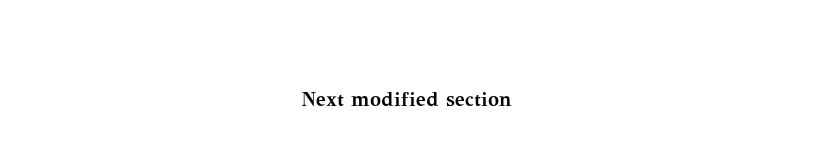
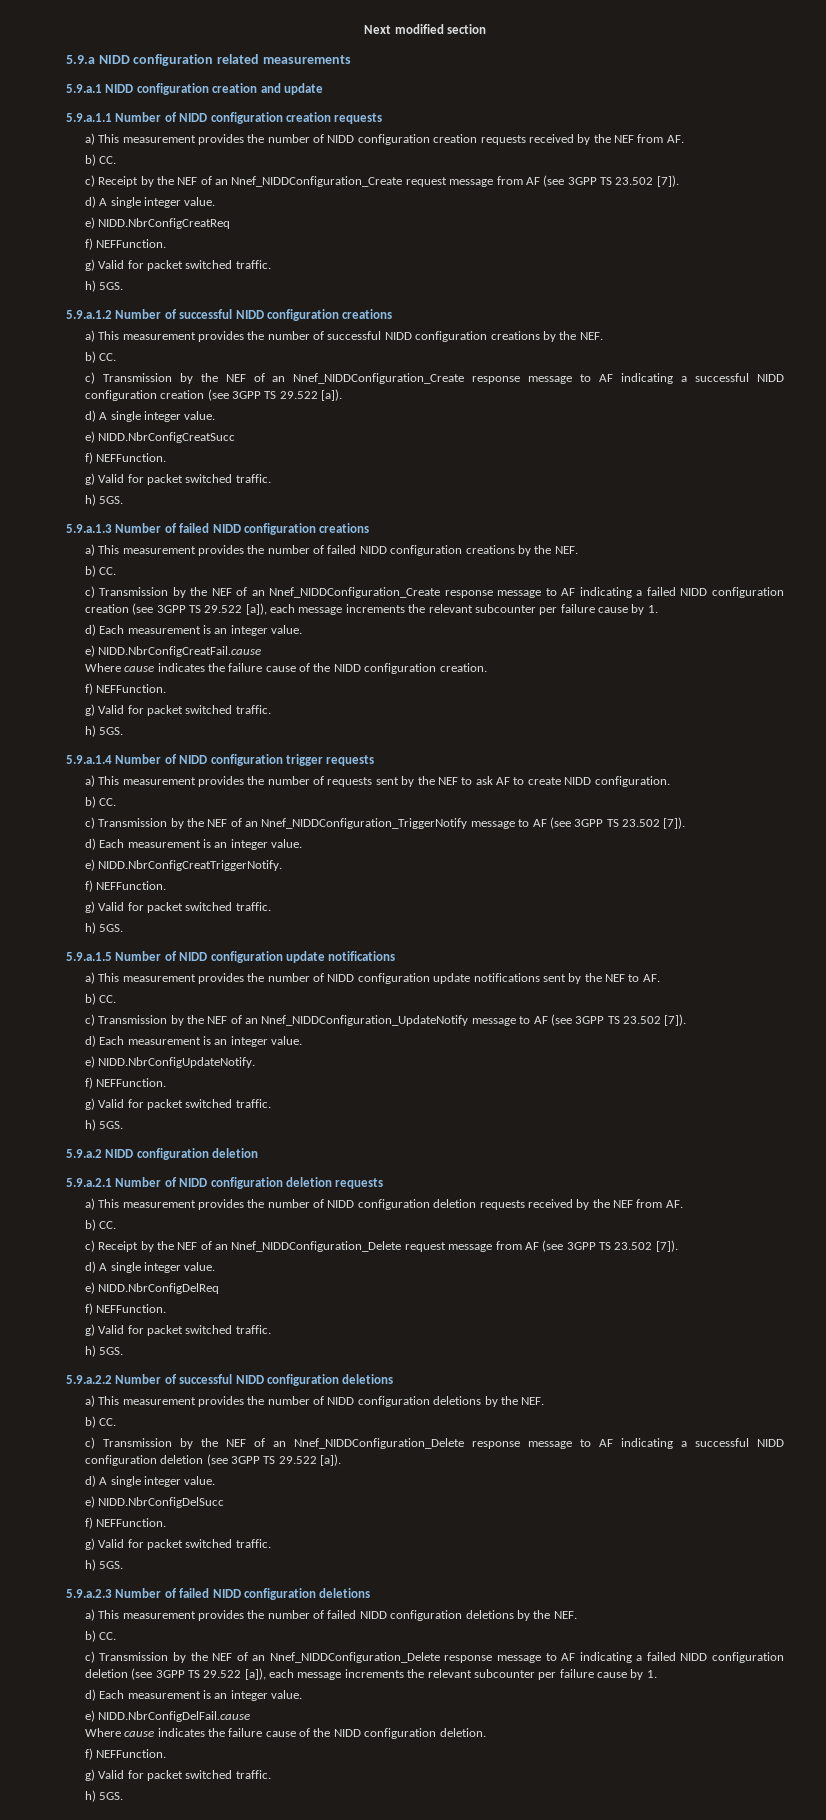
+ 5.9.a NIDD configuration related measurements
+ 5.9.a.1 NIDD configuration creation and update
+ 5.9.a.1.1 Number of NIDD configuration creation requests
+ a) This measurement provides the number of NIDD configuration creation requests received by the NEF from AF.
+ b) CC.
+ c) Receipt by the NEF of an Nnef_NIDDConfiguration_Create request message from AF (see 3GPP TS 23.502 [7]).
+ d) A single integer value.
+ e) NIDD.NbrConfigCreatReq
+ f) NEFFunction.
+ g) Valid for packet switched traffic.
+ h) 5GS.
+ 5.9.a.1.2 Number of successful NIDD configuration creations
+ a) This measurement provides the number of successful NIDD configuration creations by the NEF.
+ b) CC.
+ c) Transmission by the NEF of an Nnef_NIDDConfiguration_Create response message to AF indicating a successful NIDD configuration creation (see 3GPP TS 29.522 [a]).
+ d) A single integer value.
+ e) NIDD.NbrConfigCreatSucc
+ f) NEFFunction.
+ g) Valid for packet switched traffic.
+ h) 5GS.
+ 5.9.a.1.3 Number of failed NIDD configuration creations
+ a) This measurement provides the number of failed NIDD configuration creations by the NEF.
+ b) CC.
+ c) Transmission by the NEF of an Nnef_NIDDConfiguration_Create response message to AF indicating a failed NIDD configuration creation (see 3GPP TS 29.522 [a]), each message increments the relevant subcounter per failure cause by 1.
+ d) Each measurement is an integer value.
+ e) NIDD.NbrConfigCreatFail.cause
+ Where cause indicates the failure cause of the NIDD configuration creation.
+ f) NEFFunction.
+ g) Valid for packet switched traffic.
+ h) 5GS.
+ 5.9.a.1.4 Number of NIDD configuration trigger requests
+ a) This measurement provides the number of requests sent by the NEF to ask AF to create NIDD configuration.
+ b) CC.
+ c) Transmission by the NEF of an Nnef_NIDDConfiguration_TriggerNotify message to AF (see 3GPP TS 23.502 [7]).
+ d) Each measurement is an integer value.
+ e) NIDD.NbrConfigCreatTriggerNotify.
+ f) NEFFunction.
+ g) Valid for packet switched traffic.
+ h) 5GS.
+ 5.9.a.1.5 Number of NIDD configuration update notifications
+ a) This measurement provides the number of NIDD configuration update notifications sent by the NEF to AF.
+ b) CC.
+ c) Transmission by the NEF of an Nnef_NIDDConfiguration_UpdateNotify message to AF (see 3GPP TS 23.502 [7]).
+ d) Each measurement is an integer value.
+ e) NIDD.NbrConfigUpdateNotify.
+ f) NEFFunction.
+ g) Valid for packet switched traffic.
+ h) 5GS.
+ 5.9.a.2 NIDD configuration deletion
+ 5.9.a.2.1 Number of NIDD configuration deletion requests
+ a) This measurement provides the number of NIDD configuration deletion requests received by the NEF from AF.
+ b) CC.
+ c) Receipt by the NEF of an Nnef_NIDDConfiguration_Delete request message from AF (see 3GPP TS 23.502 [7]).
+ d) A single integer value.
+ e) NIDD.NbrConfigDelReq
+ f) NEFFunction.
+ g) Valid for packet switched traffic.
+ h) 5GS.
+ 5.9.a.2.2 Number of successful NIDD configuration deletions
+ a) This measurement provides the number of NIDD configuration deletions by the NEF.
+ b) CC.
+ c) Transmission by the NEF of an Nnef_NIDDConfiguration_Delete response message to AF indicating a successful NIDD configuration deletion (see 3GPP TS 29.522 [a]).
+ d) A single integer value.
+ e) NIDD.NbrConfigDelSucc
+ f) NEFFunction.
+ g) Valid for packet switched traffic.
+ h) 5GS.
+ 5.9.a.2.3 Number of failed NIDD configuration deletions
+ a) This measurement provides the number of failed NIDD configuration deletions by the NEF.
+ b) CC.
+ c) Transmission by the NEF of an Nnef_NIDDConfiguration_Delete response message to AF indicating a failed NIDD configuration deletion (see 3GPP TS 29.522 [a]), each message increments the relevant subcounter per failure cause by 1.
+ d) Each measurement is an integer value.
+ e) NIDD.NbrConfigDelFail.cause
+ Where cause indicates the failure cause of the NIDD configuration deletion.
+ f) NEFFunction.
+ g) Valid for packet switched traffic.
+ h) 5GS.

